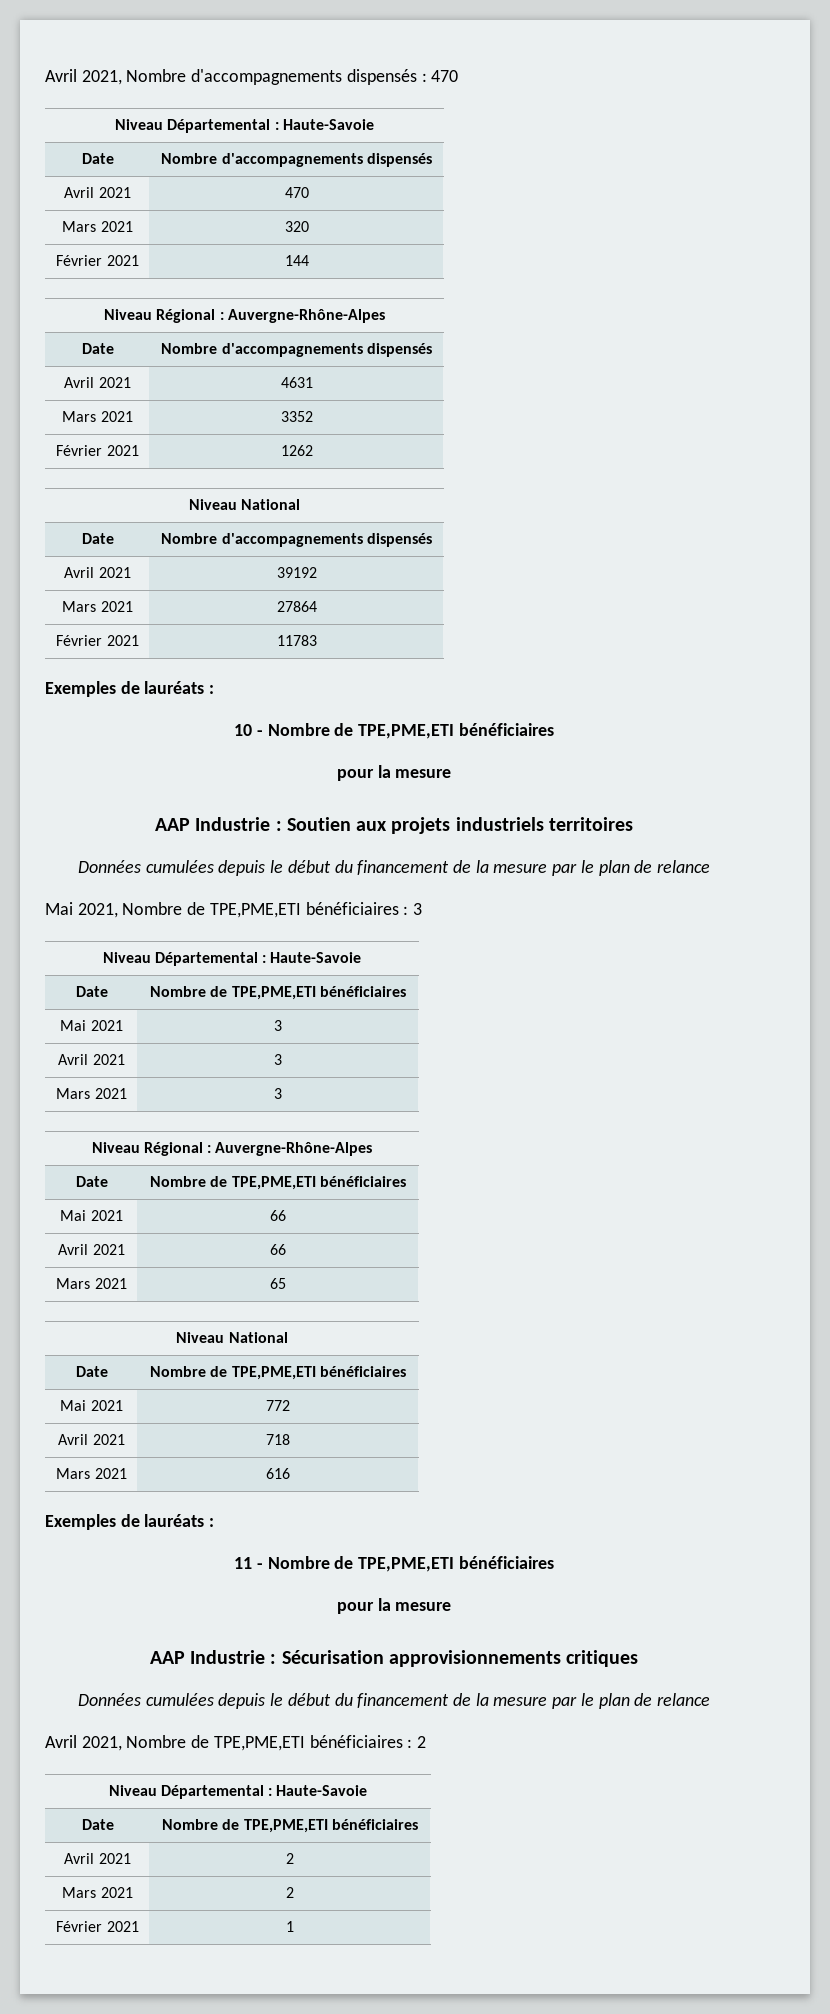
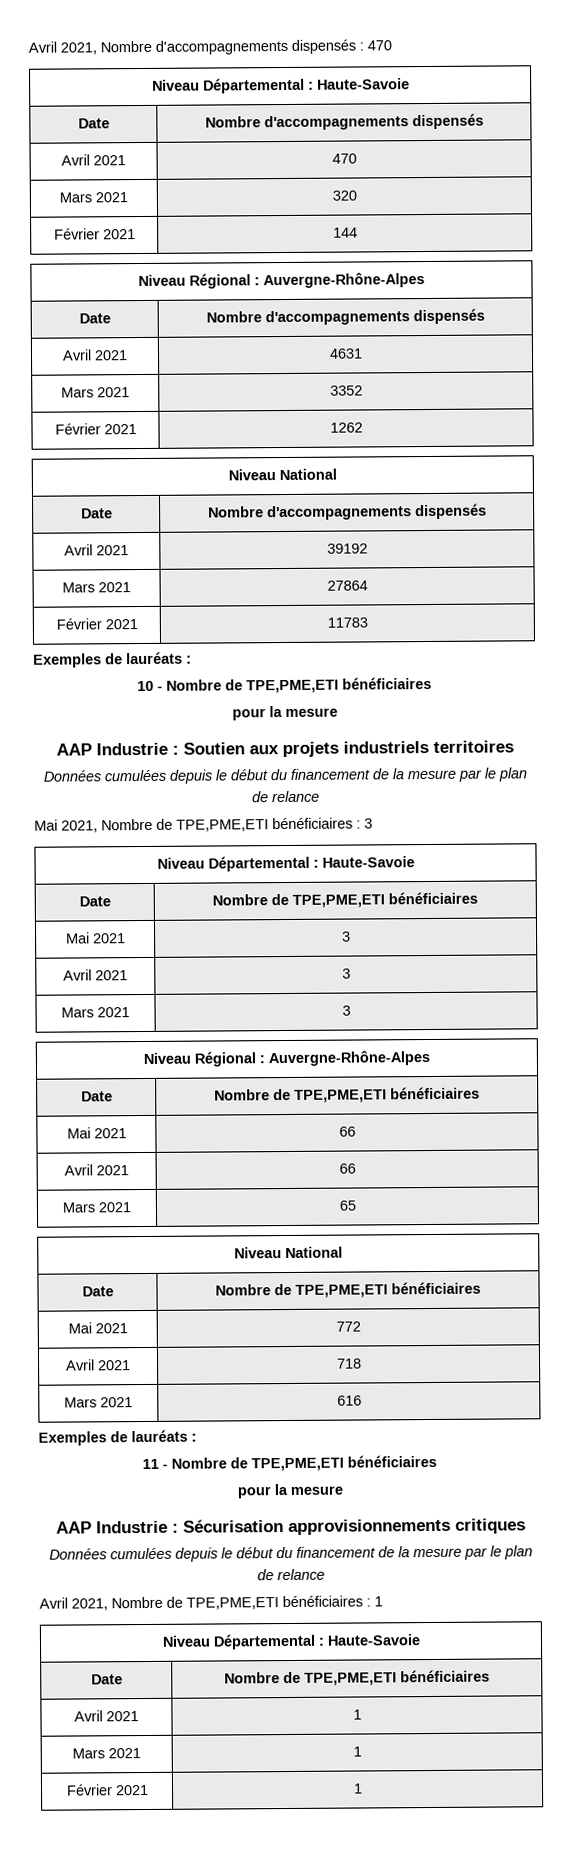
- Avril 2021, Nombre de TPE,PME,ETI bénéficiaires : 2
+ Avril 2021, Nombre de TPE,PME,ETI bénéficiaires : 1
- Avril 2021 | 2
- Mars 2021 | 2
+ Avril 2021 | 1
+ Mars 2021 | 1

